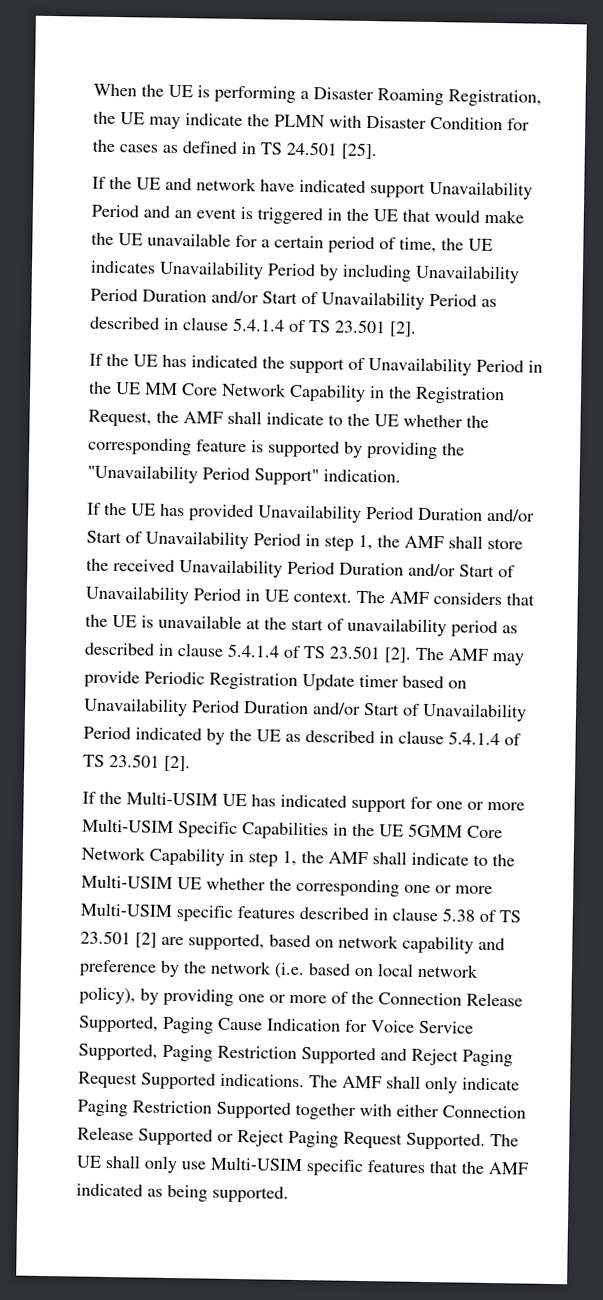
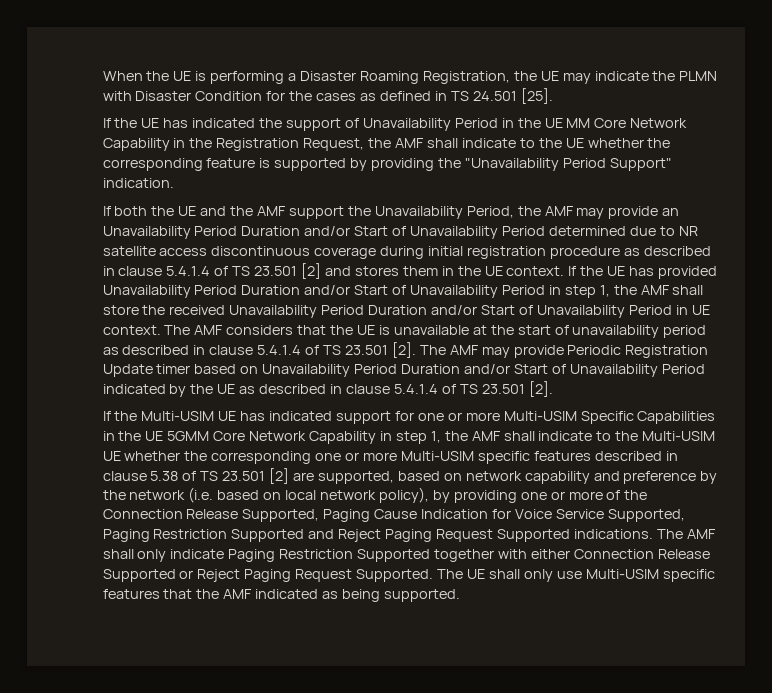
- If the UE and network have indicated support Unavailability Period and an event is triggered in the UE that would make the UE unavailable for a certain period of time, the UE indicates Unavailability Period by including Unavailability Period Duration and/or Start of Unavailability Period as described in clause 5.4.1.4 of TS 23.501 [2].
- If the UE has provided Unavailability Period Duration and/or Start of Unavailability Period in step 1, the AMF shall store the received Unavailability Period Duration and/or Start of Unavailability Period in UE context.
+ If both the UE and the AMF support the Unavailability Period, the AMF may provide an Unavailability Period Duration and/or Start of Unavailability Period determined due to NR satellite access discontinuous coverage during initial registration procedure as described in clause 5.4.1.4 of TS 23.501 [2] and stores them in the UE context. If the UE has provided Unavailability Period Duration and/or Start of Unavailability Period in step 1, the AMF shall store the received Unavailability Period Duration and/or Start of Unavailability Period in UE context.

